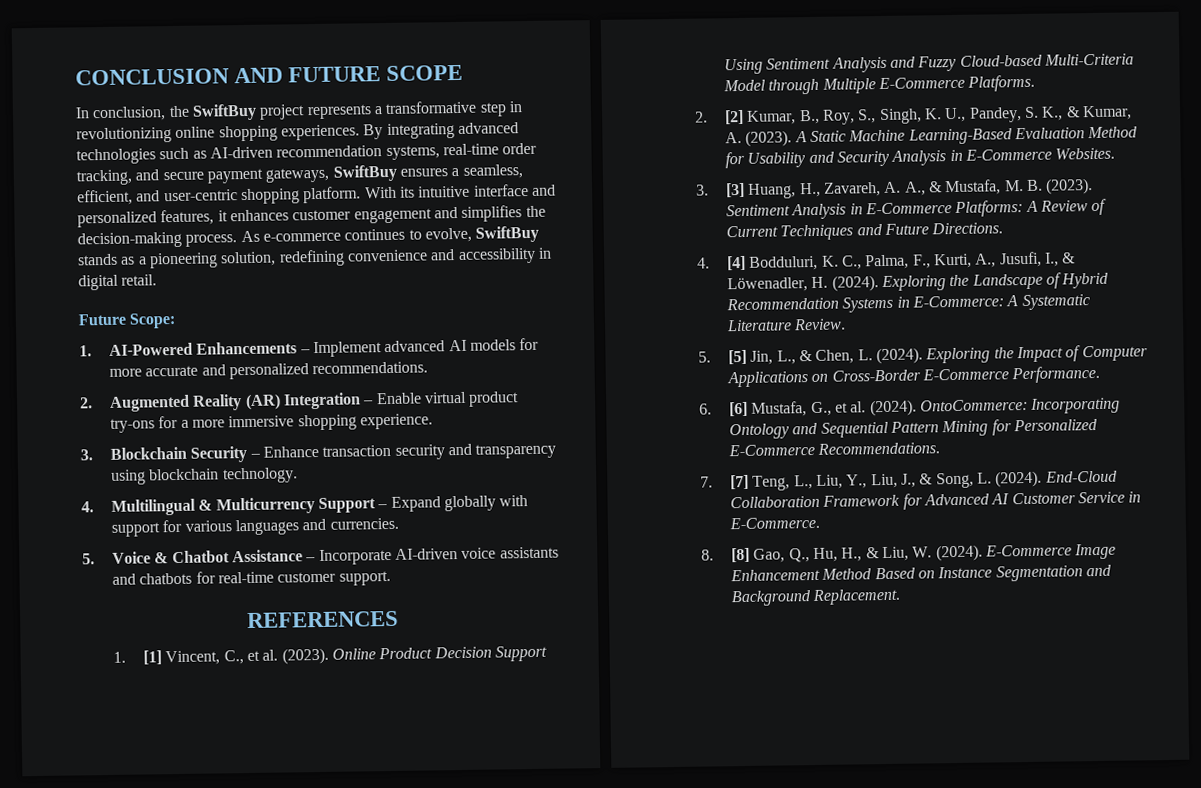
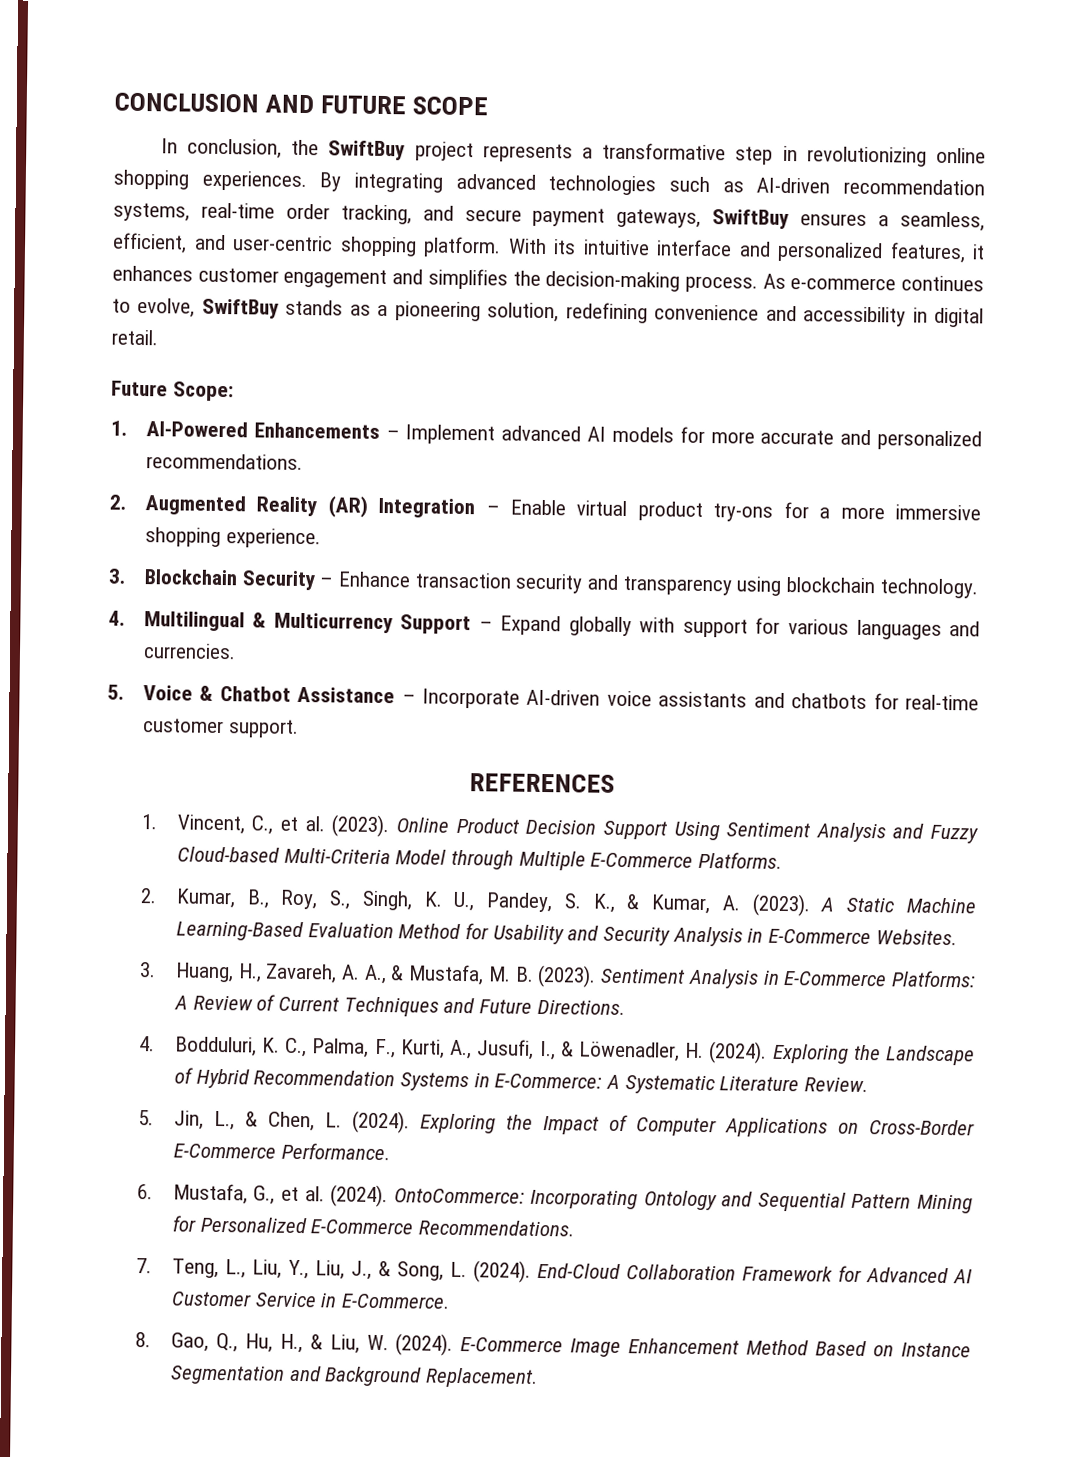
- 1. [1] Vincent, C., et al. (2023).
+ 1. Vincent, C., et al. (2023).
- 2. [2] Kumar, B., Roy, S., Singh, K. U., Pandey, S. K., & Kumar, A. (2023).
+ 2. Kumar, B., Roy, S., Singh, K. U., Pandey, S. K., & Kumar, A. (2023).
- 3. [3] Huang, H., Zavareh, A. A., & Mustafa, M. B. (2023).
+ 3. Huang, H., Zavareh, A. A., & Mustafa, M. B. (2023).
- 4. [4] Bodduluri, K. C., Palma, F., Kurti, A., Jusufi, I., & Löwenadler, H. (2024).
+ 4. Bodduluri, K. C., Palma, F., Kurti, A., Jusufi, I., & Löwenadler, H. (2024).
- 5. [5] Jin, L., & Chen, L. (2024).
+ 5. Jin, L., & Chen, L. (2024).
- 6. [6] Mustafa, G., et al. (2024).
+ 6. Mustafa, G., et al. (2024).
- 7. [7] Teng, L., Liu, Y., Liu, J., & Song, L. (2024).
+ 7. Teng, L., Liu, Y., Liu, J., & Song, L. (2024).
- 8. [8] Gao, Q., Hu, H., & Liu, W. (2024).
+ 8. Gao, Q., Hu, H., & Liu, W. (2024).

